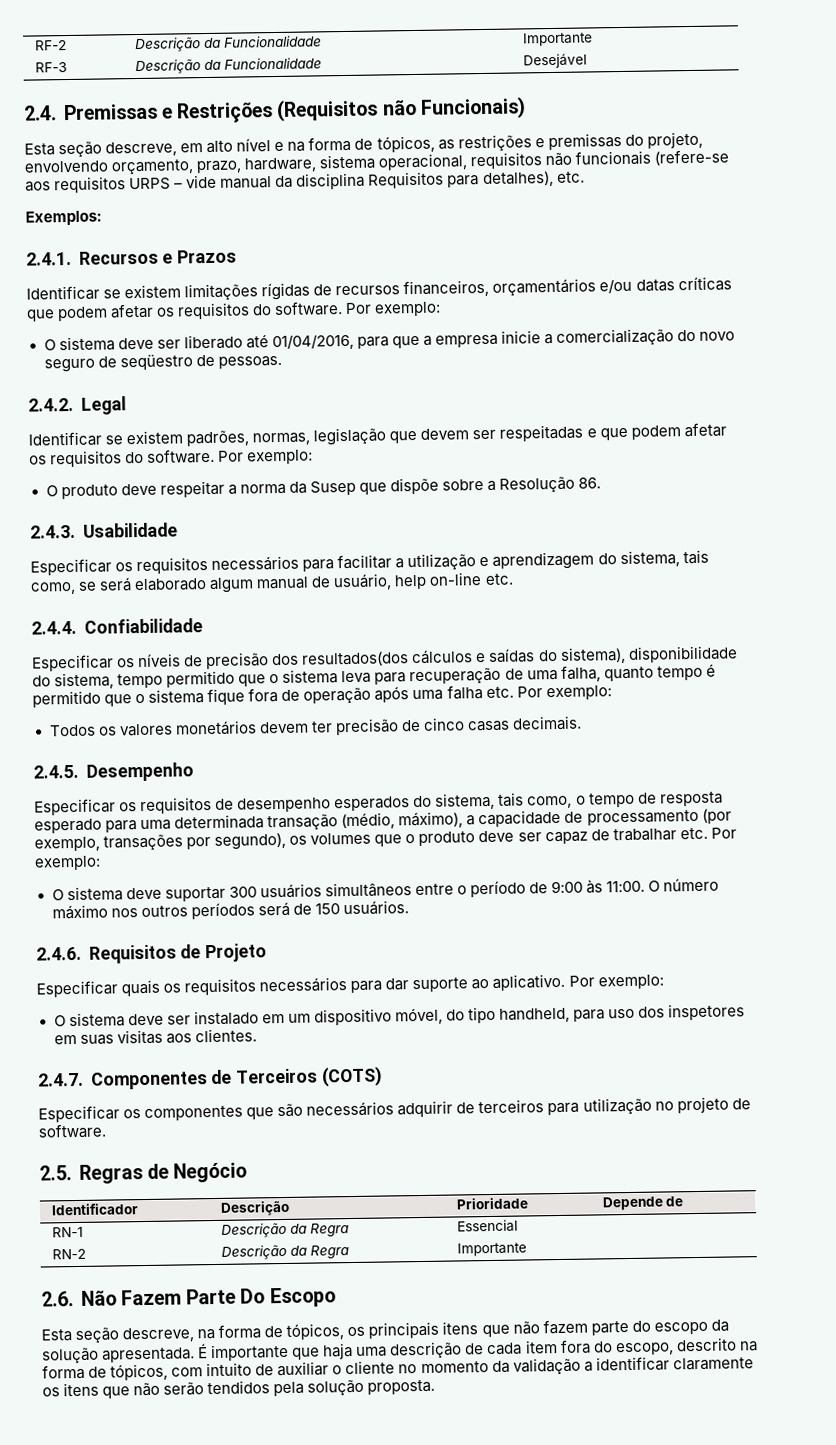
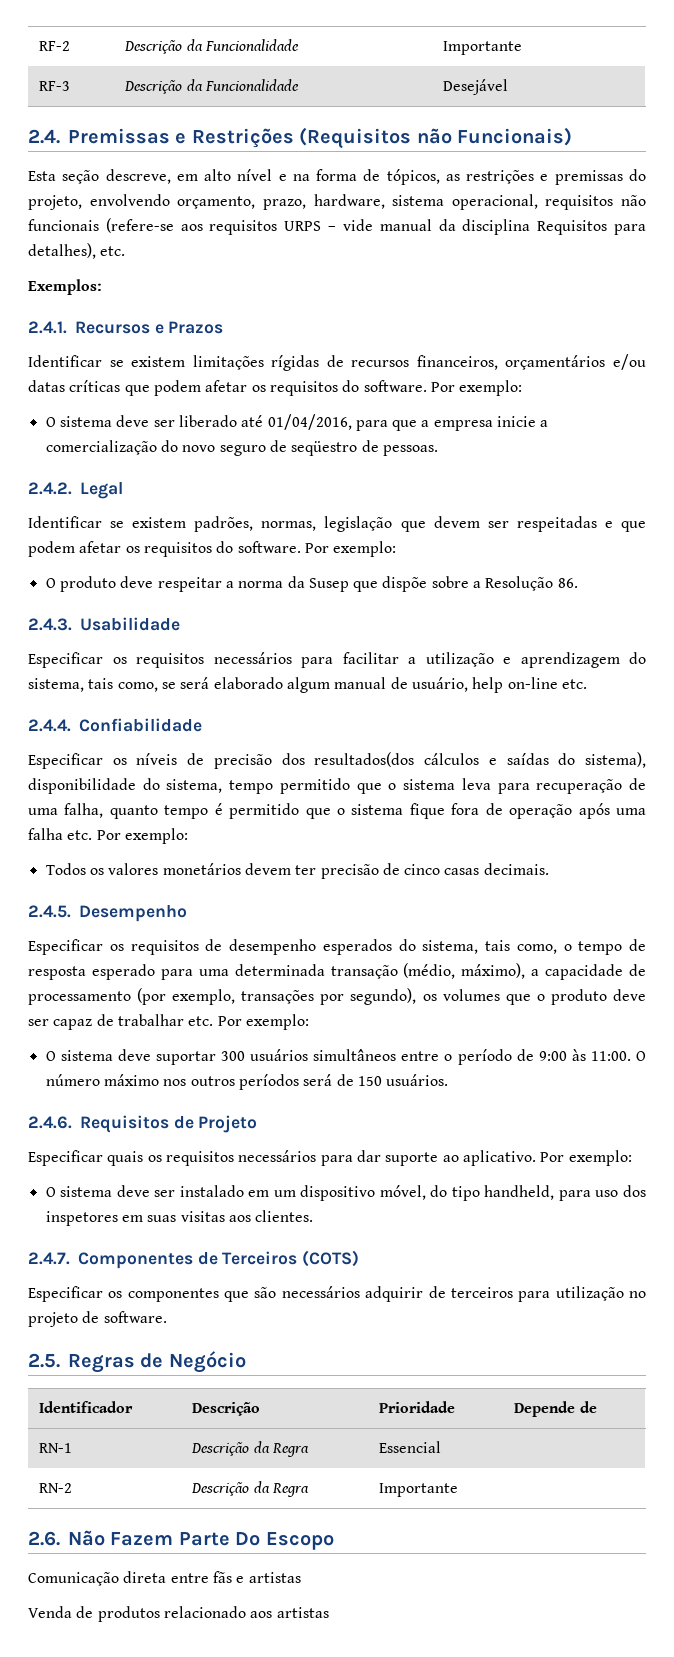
- Esta seção descreve, na forma de tópicos, os principais itens que não fazem parte do escopo da solução apresentada. É importante que haja uma descrição de cada item fora do escopo, descrito na forma de tópicos, com intuito de auxiliar o cliente no momento da validação a identificar claramente os itens que não serão tendidos pela solução proposta.
+ Comunicação direta entre fãs e artistas
+ Venda de produtos relacionado aos artistas

